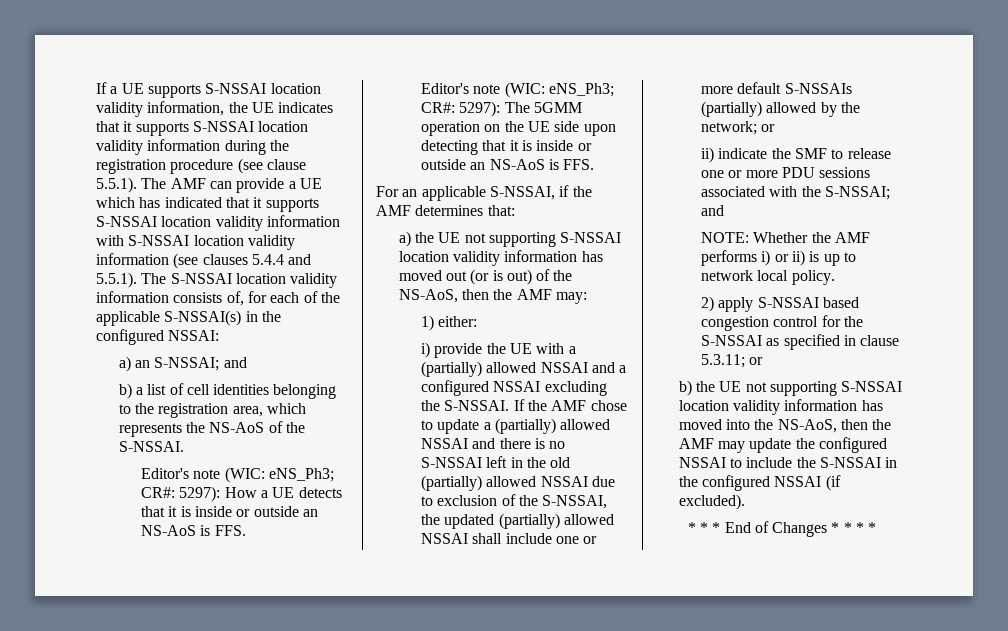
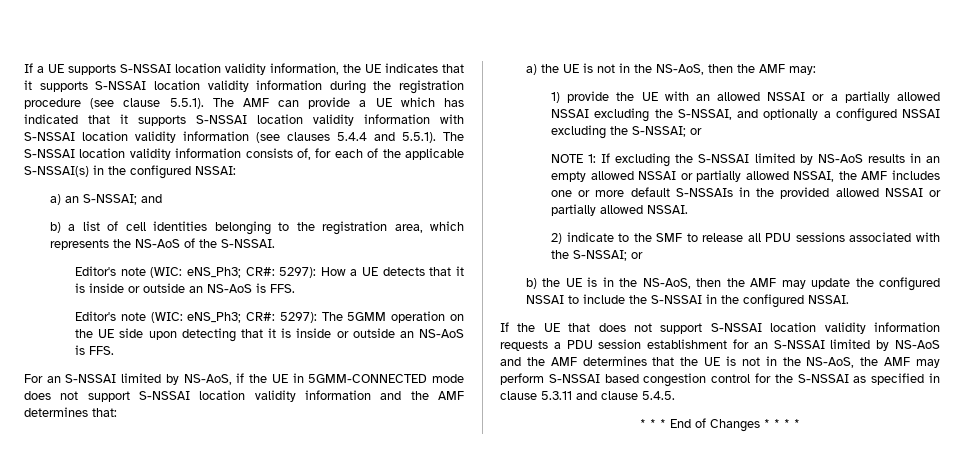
- For an applicable S-NSSAI, if the AMF determines that:
+ For an S-NSSAI limited by NS-AoS, if the UE in 5GMM-CONNECTED mode does not support S-NSSAI location validity information and the AMF determines that:
- a) the UE not supporting S-NSSAI location validity information has moved out (or is out) of the NS-AoS, then the AMF may:
+ a) the UE is not in the NS-AoS, then the AMF may:
- 1) either:
- i) provide the UE with a (partially) allowed NSSAI and a configured NSSAI excluding the S-NSSAI. If the AMF chose to update a (partially) allowed NSSAI and there is no S-NSSAI left in the old (partially) allowed NSSAI due to exclusion of the S-NSSAI, the updated (partially) allowed NSSAI shall include one or more default S-NSSAIs (partially) allowed by the network; or
- ii) indicate the SMF to release one or more PDU sessions associated with the S-NSSAI; and
- NOTE: Whether the AMF performs i) or ii) is up to network local policy.
- 2) apply S-NSSAI based congestion control for the S-NSSAI as specified in clause 5.3.11; or
- b) the UE not supporting S-NSSAI location validity information has moved into the NS-AoS, then the AMF may update the configured NSSAI to include the S-NSSAI in the configured NSSAI (if excluded).
+ 1) provide the UE with an allowed NSSAI or a partially allowed NSSAI excluding the S-NSSAI, and optionally a configured NSSAI excluding the S-NSSAI; or
+ NOTE 1: If excluding the S-NSSAI limited by NS-AoS results in an empty allowed NSSAI or partially allowed NSSAI, the AMF includes one or more default S-NSSAIs in the provided allowed NSSAI or partially allowed NSSAI.
+ 2) indicate to the SMF to release all PDU sessions associated with the S-NSSAI; or
+ b) the UE is in the NS-AoS, then the AMF may update the configured NSSAI to include the S-NSSAI in the configured NSSAI.
+ If the UE that does not support S-NSSAI location validity information requests a PDU session establishment for an S-NSSAI limited by NS-AoS and the AMF determines that the UE is not in the NS-AoS, the AMF may perform S-NSSAI based congestion control for the S-NSSAI as specified in clause 5.3.11 and clause 5.4.5.

